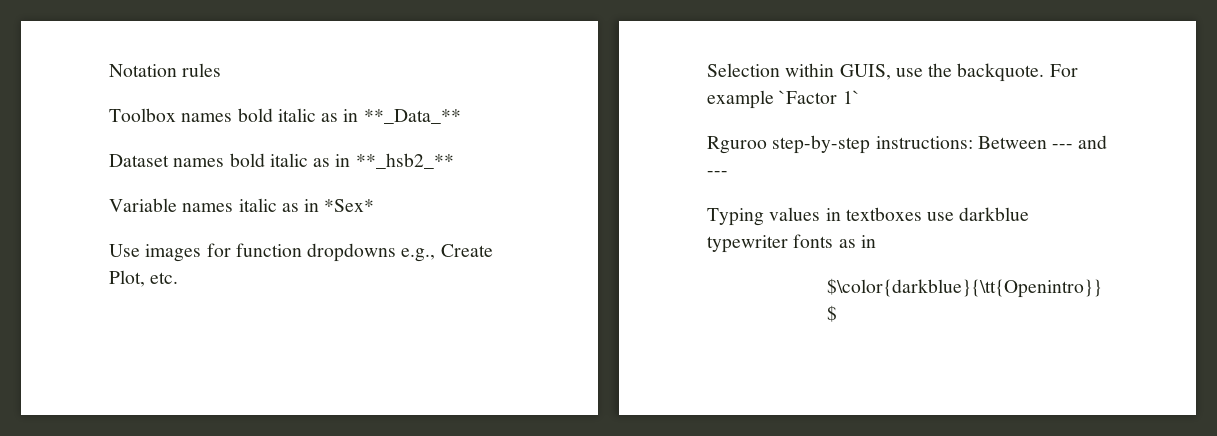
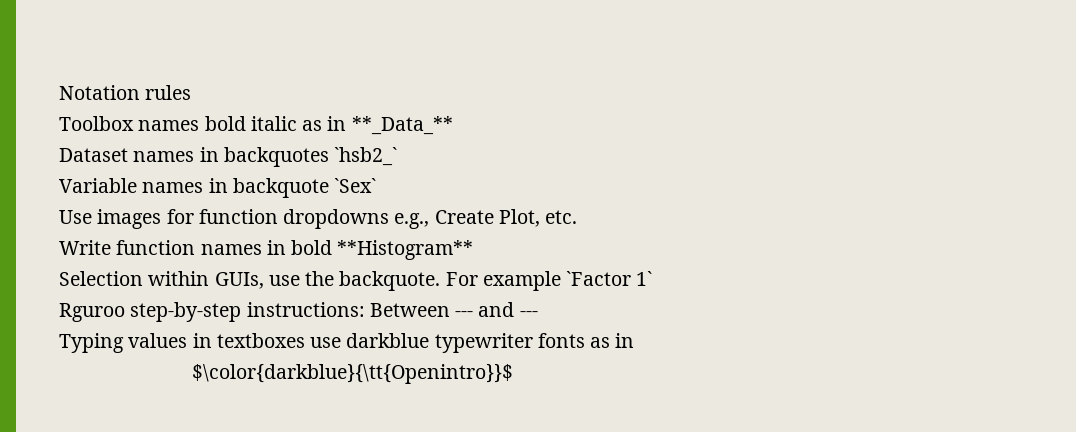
- Dataset names bold italic as in **_hsb2_**
- Variable names italic as in *Sex*
+ Dataset names in backquotes `hsb2_`
+ Variable names in backquote `Sex`
+ Write function names in bold **Histogram**
- Selection within GUIS, use the backquote.
+ Selection within GUIs, use the backquote.

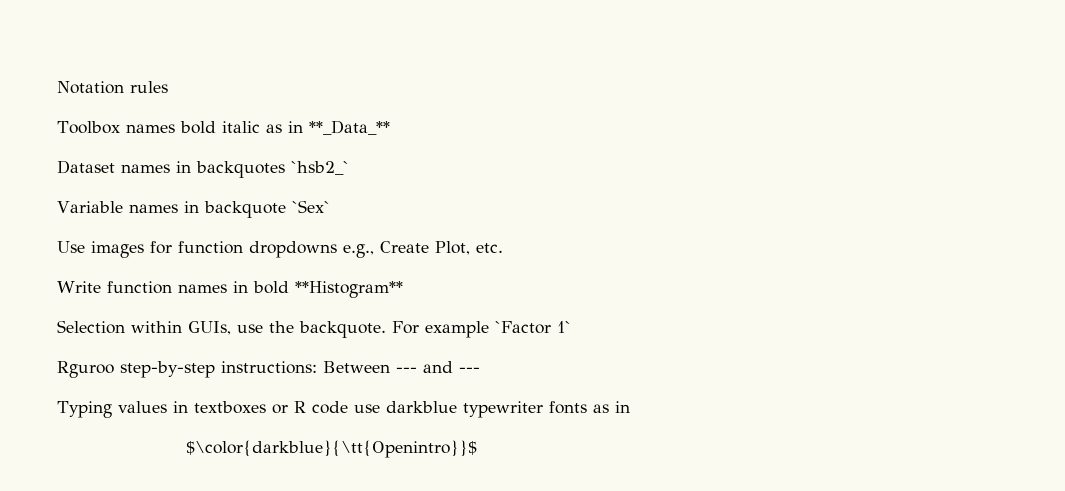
- Typing values in textboxes use darkblue typewriter fonts as in
+ Typing values in textboxes or R code use darkblue typewriter fonts as in

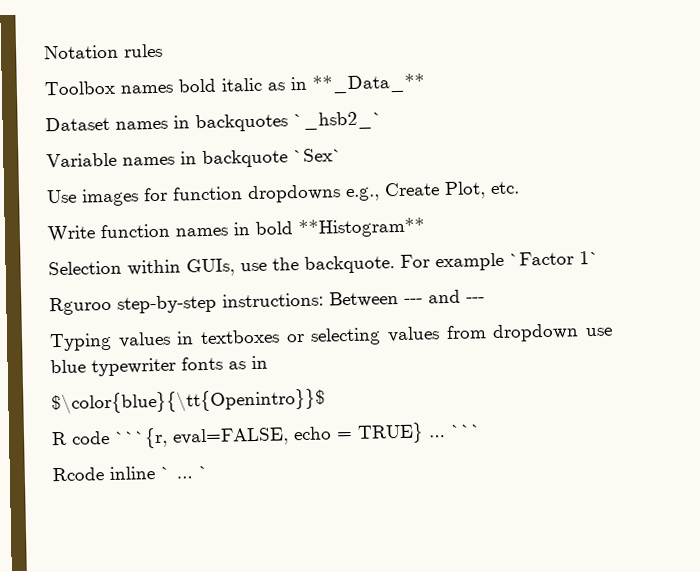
- Dataset names in backquotes `hsb2_`
+ Dataset names in backquotes `_hsb2_`
- Typing values in textboxes or R code use darkblue typewriter fonts as in
- $\color{darkblue}{\tt{Openintro}}$
+ Typing values in textboxes or selecting values from dropdown use blue typewriter fonts as in
+ $\color{blue}{\tt{Openintro}}$
+ R code ```{r, eval=FALSE, echo = TRUE} … ```
+ Rcode inline ` … `

